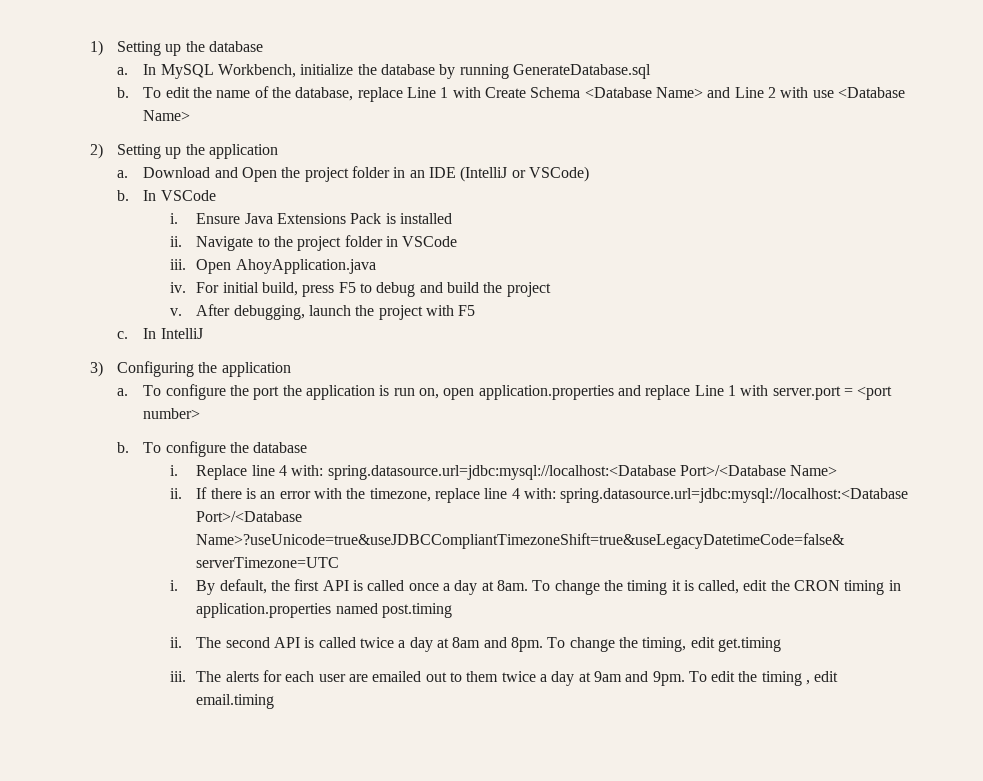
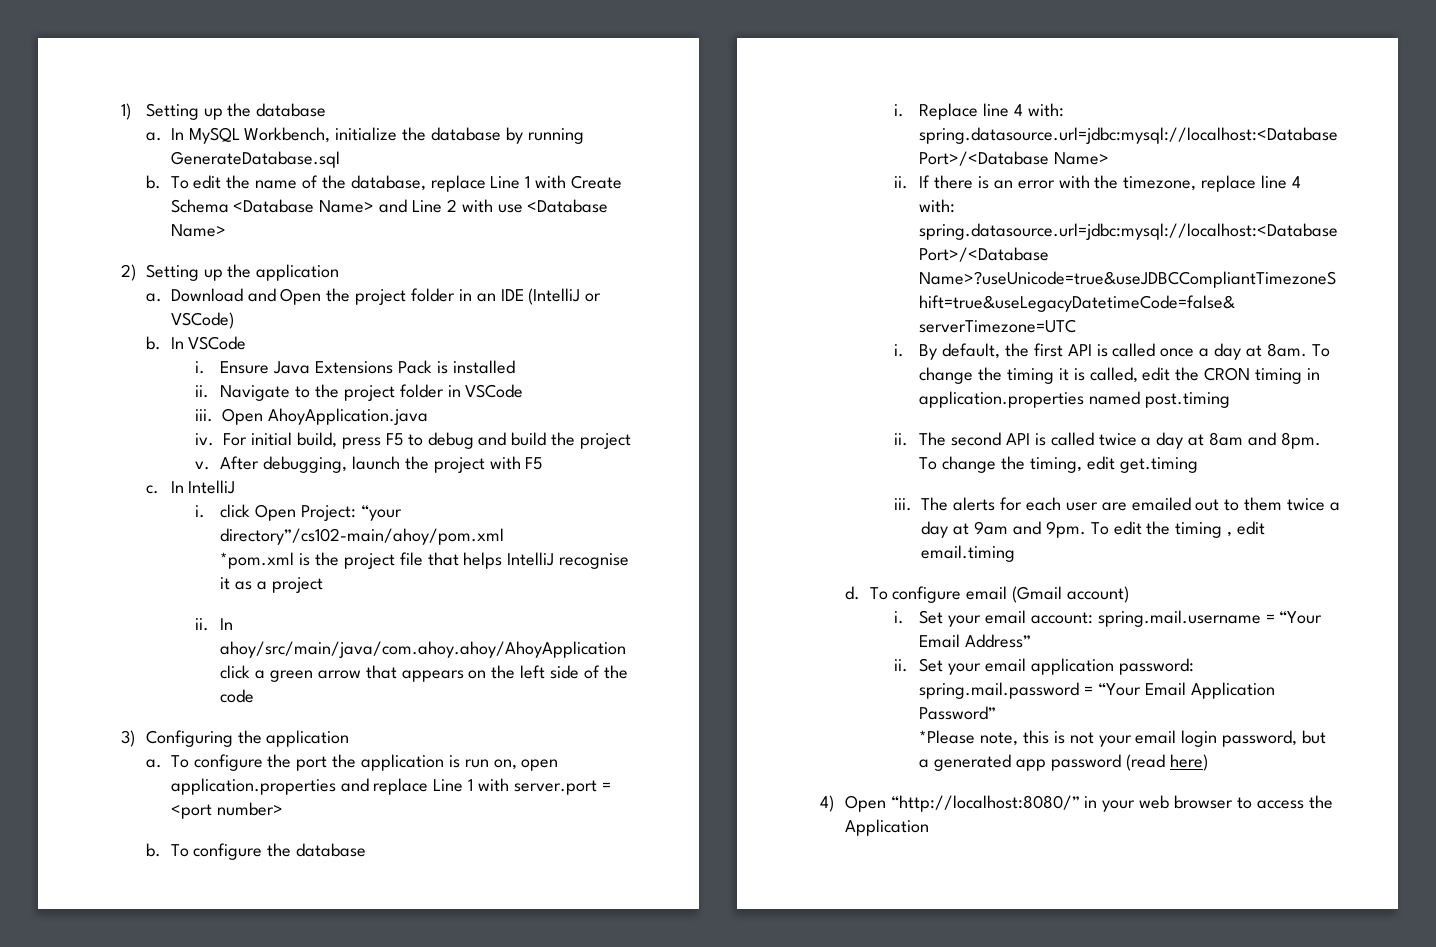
+ i. click Open Project: “your directory”/cs102-main/ahoy/pom.xml
+ *pom.xml is the project file that helps IntelliJ recognise it as a project
+ ii. In ahoy/src/main/java/com.ahoy.ahoy/AhoyApplication click a green arrow that appears on the left side of the code
+ d. To configure email (Gmail account)
+ i. Set your email account: spring.mail.username = “Your Email Address”
+ ii. Set your email application password: spring.mail.password = “Your Email Application Password”
+ *Please note, this is not your email login password, but a generated app password (read here)
+ 4) Open “http://localhost:8080/” in your web browser to access the Application

